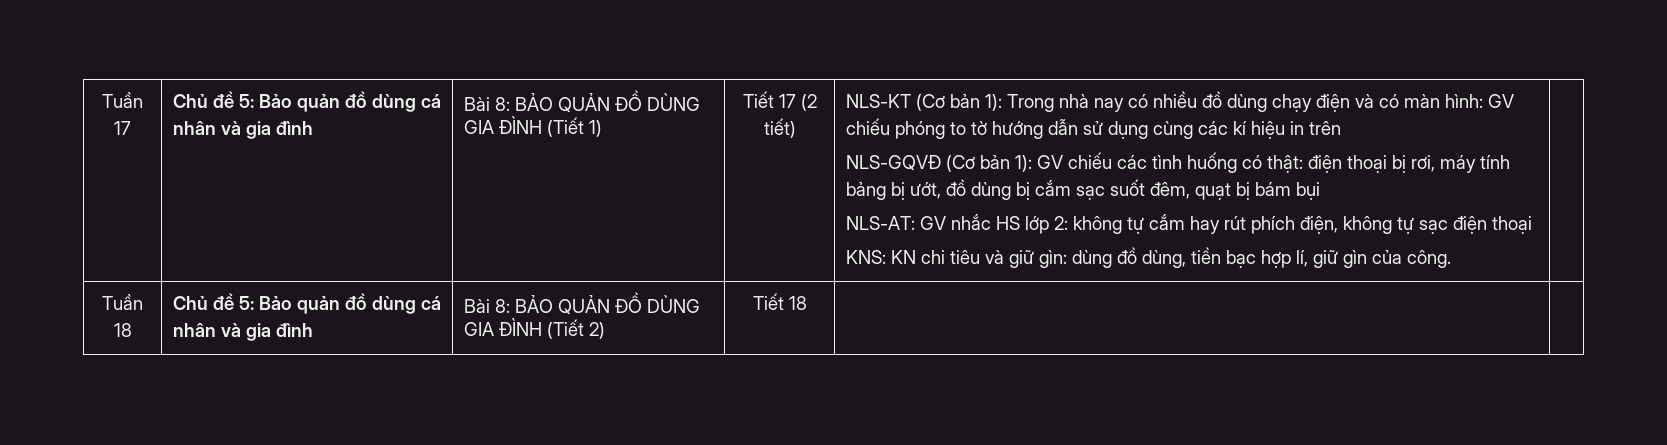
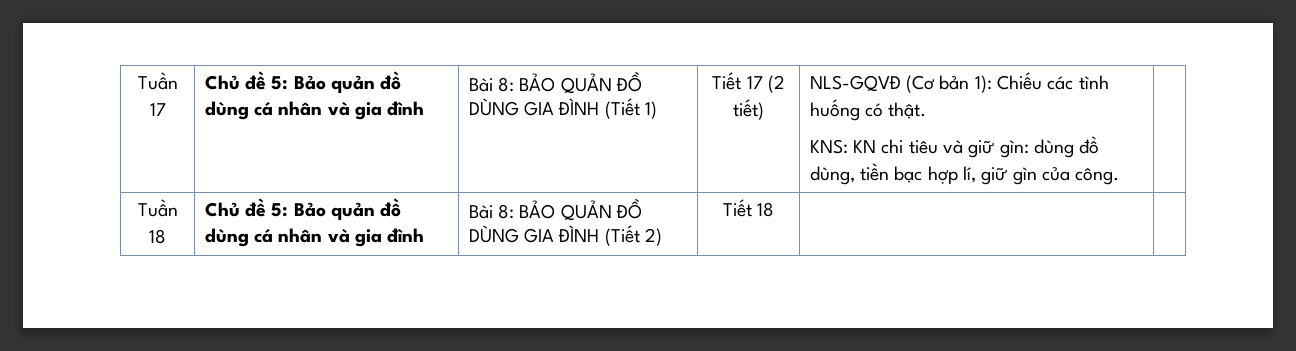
- NLS-KT (Cơ bản 1): Trong nhà nay có nhiều đồ dùng chạy điện và có màn hình: GV chiếu phóng to tờ hướng dẫn sử dụng cùng các kí hiệu in trên
- NLS-GQVĐ (Cơ bản 1): GV chiếu các tình huống có thật: điện thoại bị rơi, máy tính bảng bị ướt, đồ dùng bị cắm sạc suốt đêm, quạt bị bám bụi
- NLS-AT: GV nhắc HS lớp 2: không tự cắm hay rút phích điện, không tự sạc điện thoại
+ NLS-GQVĐ (Cơ bản 1): Chiếu các tình huống có thật.

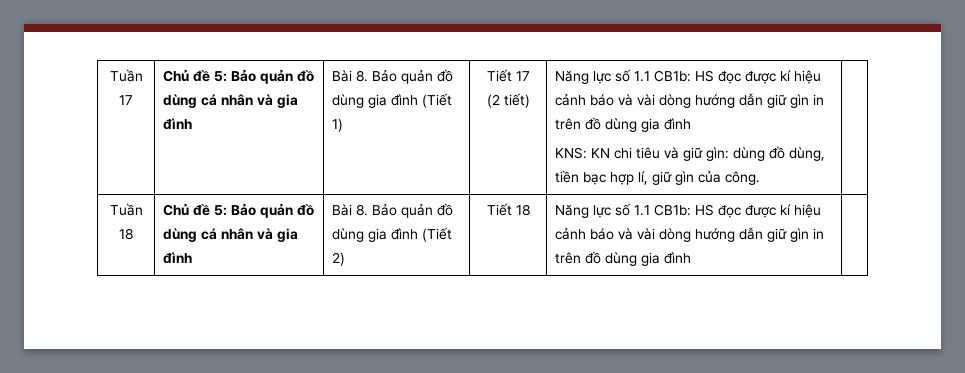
- Bài 8: BẢO QUẢN ĐỒ DÙNG GIA ĐÌNH (Tiết 1)
+ Bài 8. Bảo quản đồ dùng gia đình (Tiết 1)
- Tiết 17 (2 tiết) | NLS-GQVĐ (Cơ bản 1): Chiếu các tình huống có thật.
+ Tiết 17 (2 tiết) | Năng lực số 1.1 CB1b: HS đọc được kí hiệu cảnh báo và vài dòng hướng dẫn giữ gìn in trên đồ dùng gia đình
- Bài 8: BẢO QUẢN ĐỒ DÙNG GIA ĐÌNH (Tiết 2) | Tiết 18
+ Bài 8. Bảo quản đồ dùng gia đình (Tiết 2) | Tiết 18 | Năng lực số 1.1 CB1b: HS đọc được kí hiệu cảnh báo và vài dòng hướng dẫn giữ gìn in trên đồ dùng gia đình

